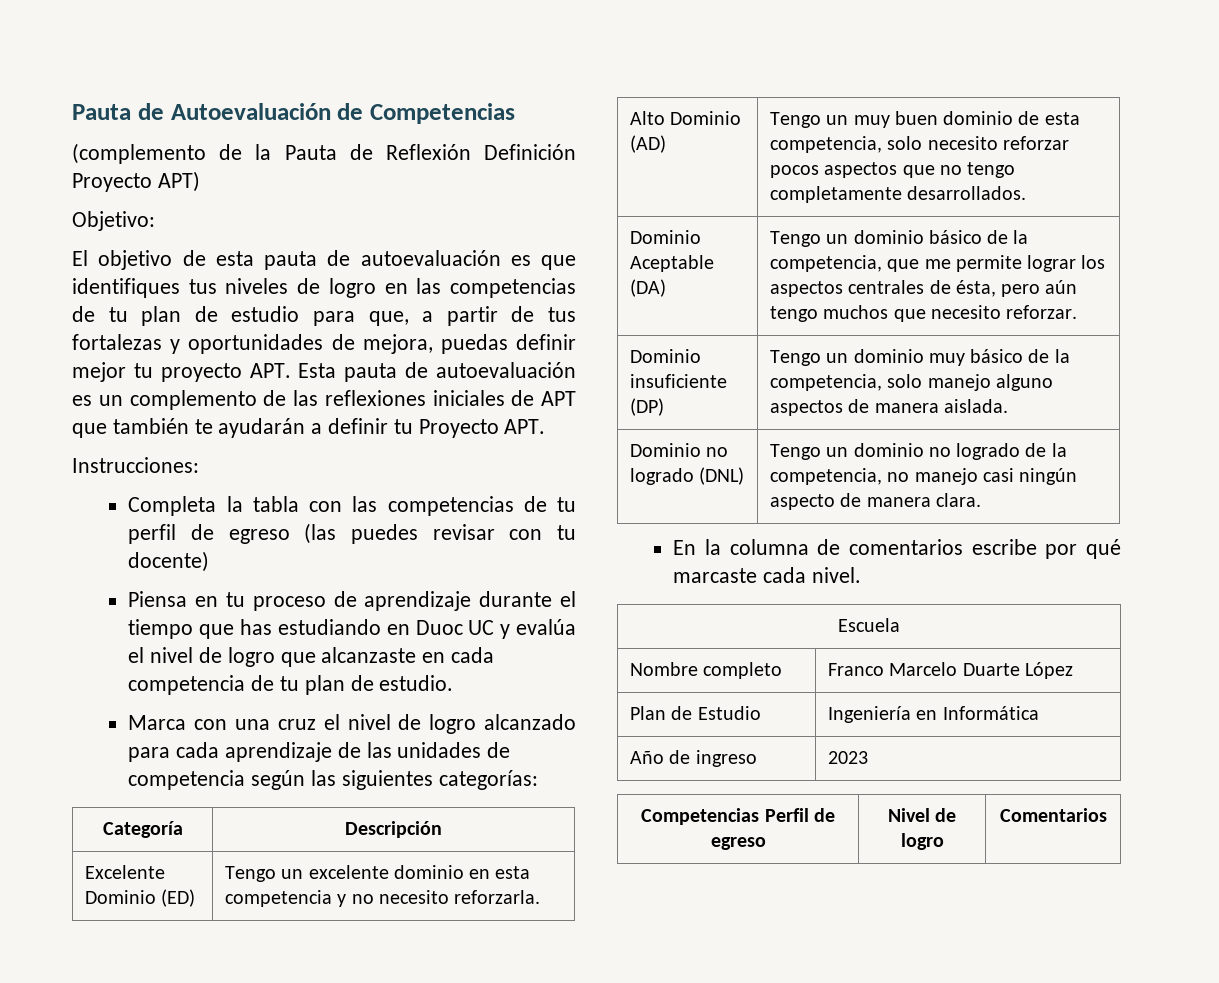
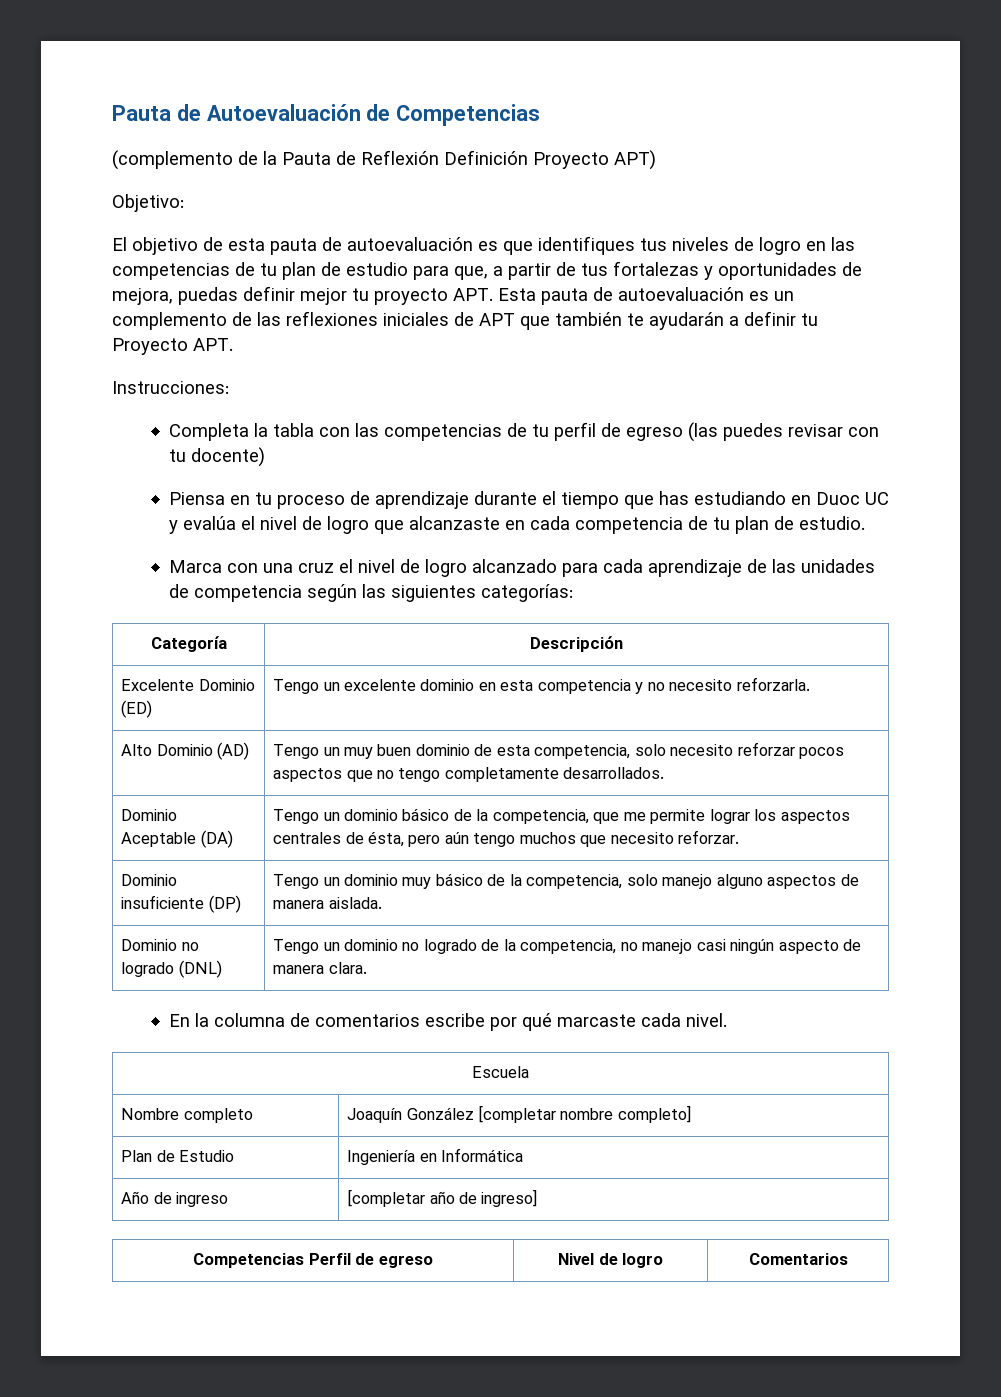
- Nombre completo | Franco Marcelo Duarte López
+ Nombre completo | Joaquín González [completar nombre completo]
- Año de ingreso | 2023
+ Año de ingreso | [completar año de ingreso]

